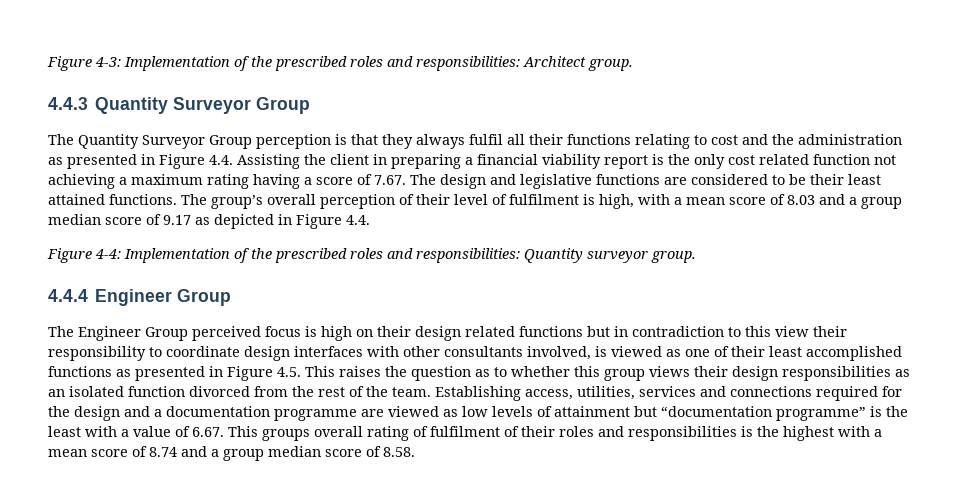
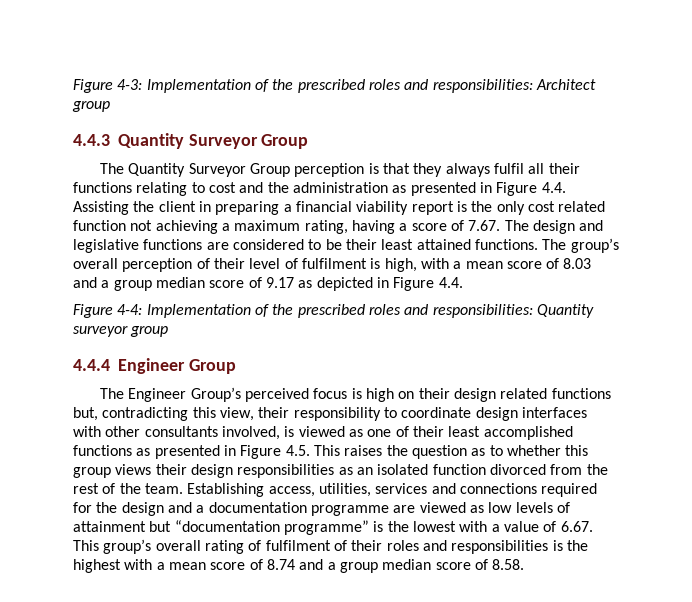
- Figure 4-3: Implementation of the prescribed roles and responsibilities: Architect group.
+ Figure 4-3: Implementation of the prescribed roles and responsibilities: Architect group
- The Quantity Surveyor Group perception is that they always fulfil all their functions relating to cost and the administration as presented in Figure 4.4. Assisting the client in preparing a financial viability report is the only cost related function not achieving a maximum rating having a score of 7.67. The design and legislative functions are considered to be their least attained functions.
+ The Quantity Surveyor Group perception is that they always fulfil all their functions relating to cost and the administration as presented in Figure 4.4. Assisting the client in preparing a financial viability report is the only cost related function not achieving a maximum rating, having a score of 7.67. The design and legislative functions are considered to be their least attained functions.
- Figure 4-4: Implementation of the prescribed roles and responsibilities: Quantity surveyor group.
+ Figure 4-4: Implementation of the prescribed roles and responsibilities: Quantity surveyor group
- The Engineer Group perceived focus is high on their design related functions but in contradiction to this view their responsibility to coordinate design interfaces with other consultants involved, is viewed as one of their least accomplished functions as presented in Figure 4.5. This raises the question as to whether this group views their design responsibilities as an isolated function divorced from the rest of the team.
+ The Engineer Group’s perceived focus is high on their design related functions but, contradicting this view, their responsibility to coordinate design interfaces with other consultants involved, is viewed as one of their least accomplished functions as presented in Figure 4.5. This raises the question as to whether this group views their design responsibilities as an isolated function divorced from the rest of the team.
- Establishing access, utilities, services and connections required for the design and a documentation programme are viewed as low levels of attainment but “documentation programme” is the least with a value of 6.67. This groups overall rating of fulfilment of their roles and responsibilities is the highest with a mean score of 8.74 and a group median score of 8.58.
+ Establishing access, utilities, services and connections required for the design and a documentation programme are viewed as low levels of attainment but “documentation programme” is the lowest with a value of 6.67. This group’s overall rating of fulfilment of their roles and responsibilities is the highest with a mean score of 8.74 and a group median score of 8.58.

